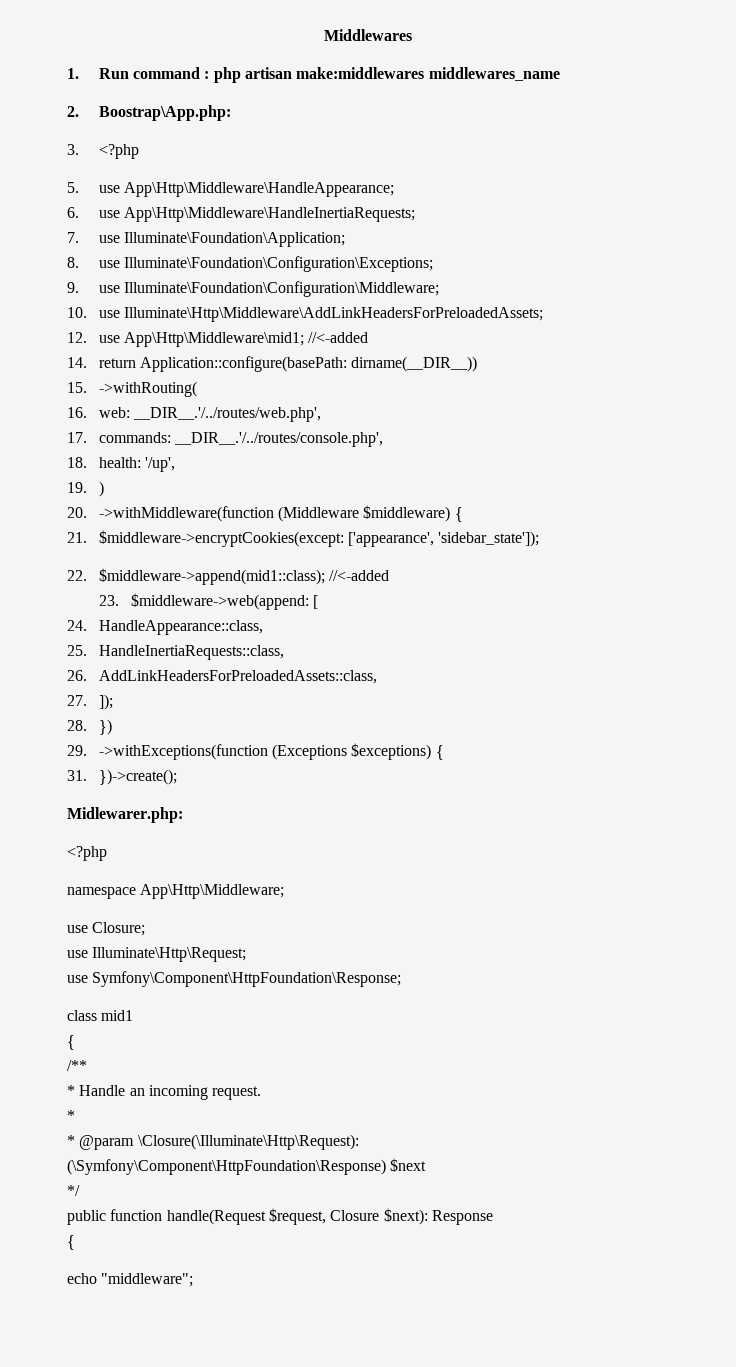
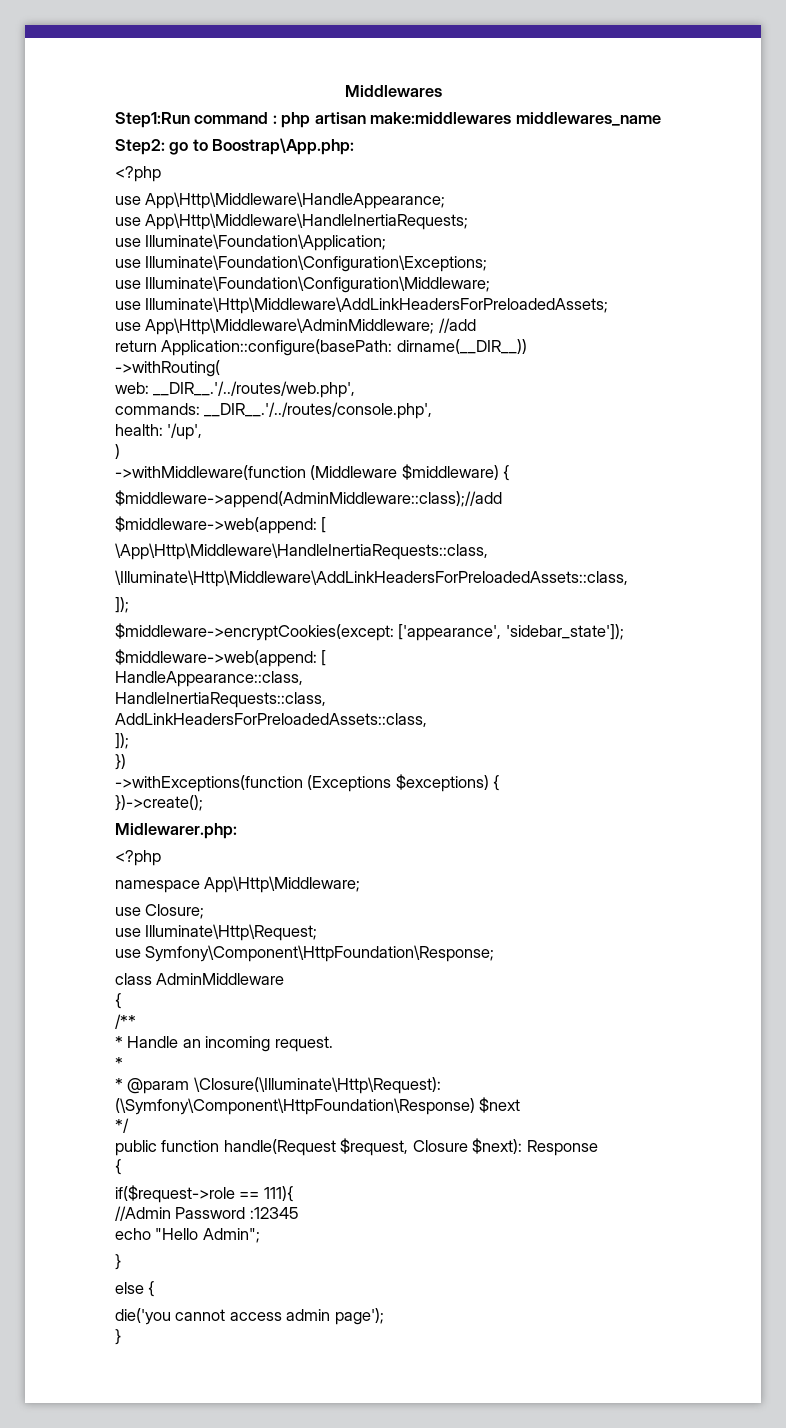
- 1. Run command : php artisan make:middlewares middlewares_name
+ Step1:Run command : php artisan make:middlewares middlewares_name
- 2. Boostrap\App.php:
- 3. <?php
- 5. use App\Http\Middleware\HandleAppearance;
+ Step2: go to Boostrap\App.php:
+ <?php
+ use App\Http\Middleware\HandleAppearance;
- 6. use App\Http\Middleware\HandleInertiaRequests;
+ use App\Http\Middleware\HandleInertiaRequests;
- 7. use Illuminate\Foundation\Application;
+ use Illuminate\Foundation\Application;
- 8. use Illuminate\Foundation\Configuration\Exceptions;
+ use Illuminate\Foundation\Configuration\Exceptions;
- 9. use Illuminate\Foundation\Configuration\Middleware;
+ use Illuminate\Foundation\Configuration\Middleware;
- 10. use Illuminate\Http\Middleware\AddLinkHeadersForPreloadedAssets;
+ use Illuminate\Http\Middleware\AddLinkHeadersForPreloadedAssets;
- 12. use App\Http\Middleware\mid1; //<-added
- 14. return Application::configure(basePath: dirname(__DIR__))
+ use App\Http\Middleware\AdminMiddleware; //add
+ return Application::configure(basePath: dirname(__DIR__))
- 15. ->withRouting(
+ ->withRouting(
- 16. web: __DIR__.'/../routes/web.php',
+ web: __DIR__.'/../routes/web.php',
- 17. commands: __DIR__.'/../routes/console.php',
+ commands: __DIR__.'/../routes/console.php',
- 18. health: '/up',
+ health: '/up',
- 19. )
+ )
- 20. ->withMiddleware(function (Middleware $middleware) {
+ ->withMiddleware(function (Middleware $middleware) {
- 21. $middleware->encryptCookies(except: ['appearance', 'sidebar_state']);
- 22. $middleware->append(mid1::class); //<-added
- 23. $middleware->web(append: [
- 24. HandleAppearance::class,
+ $middleware->append(AdminMiddleware::class);//add
+ $middleware->web(append: [
+ \App\Http\Middleware\HandleInertiaRequests::class,
+ \Illuminate\Http\Middleware\AddLinkHeadersForPreloadedAssets::class,
+ ]);
+ $middleware->encryptCookies(except: ['appearance', 'sidebar_state']);
+ $middleware->web(append: [
+ HandleAppearance::class,
- 25. HandleInertiaRequests::class,
+ HandleInertiaRequests::class,
- 26. AddLinkHeadersForPreloadedAssets::class,
- 27. ]);
- 28. })
+ AddLinkHeadersForPreloadedAssets::class,
+ ]);
+ })
- 29. ->withExceptions(function (Exceptions $exceptions) {
+ ->withExceptions(function (Exceptions $exceptions) {
- 31. })->create();
+ })->create();
- class mid1
+ class AdminMiddleware
- echo "middleware";
+ if($request->role == 111){
+ //Admin Password :12345
+ echo "Hello Admin";
+ }
+ else {
+ die('you cannot access admin page');
+ }

